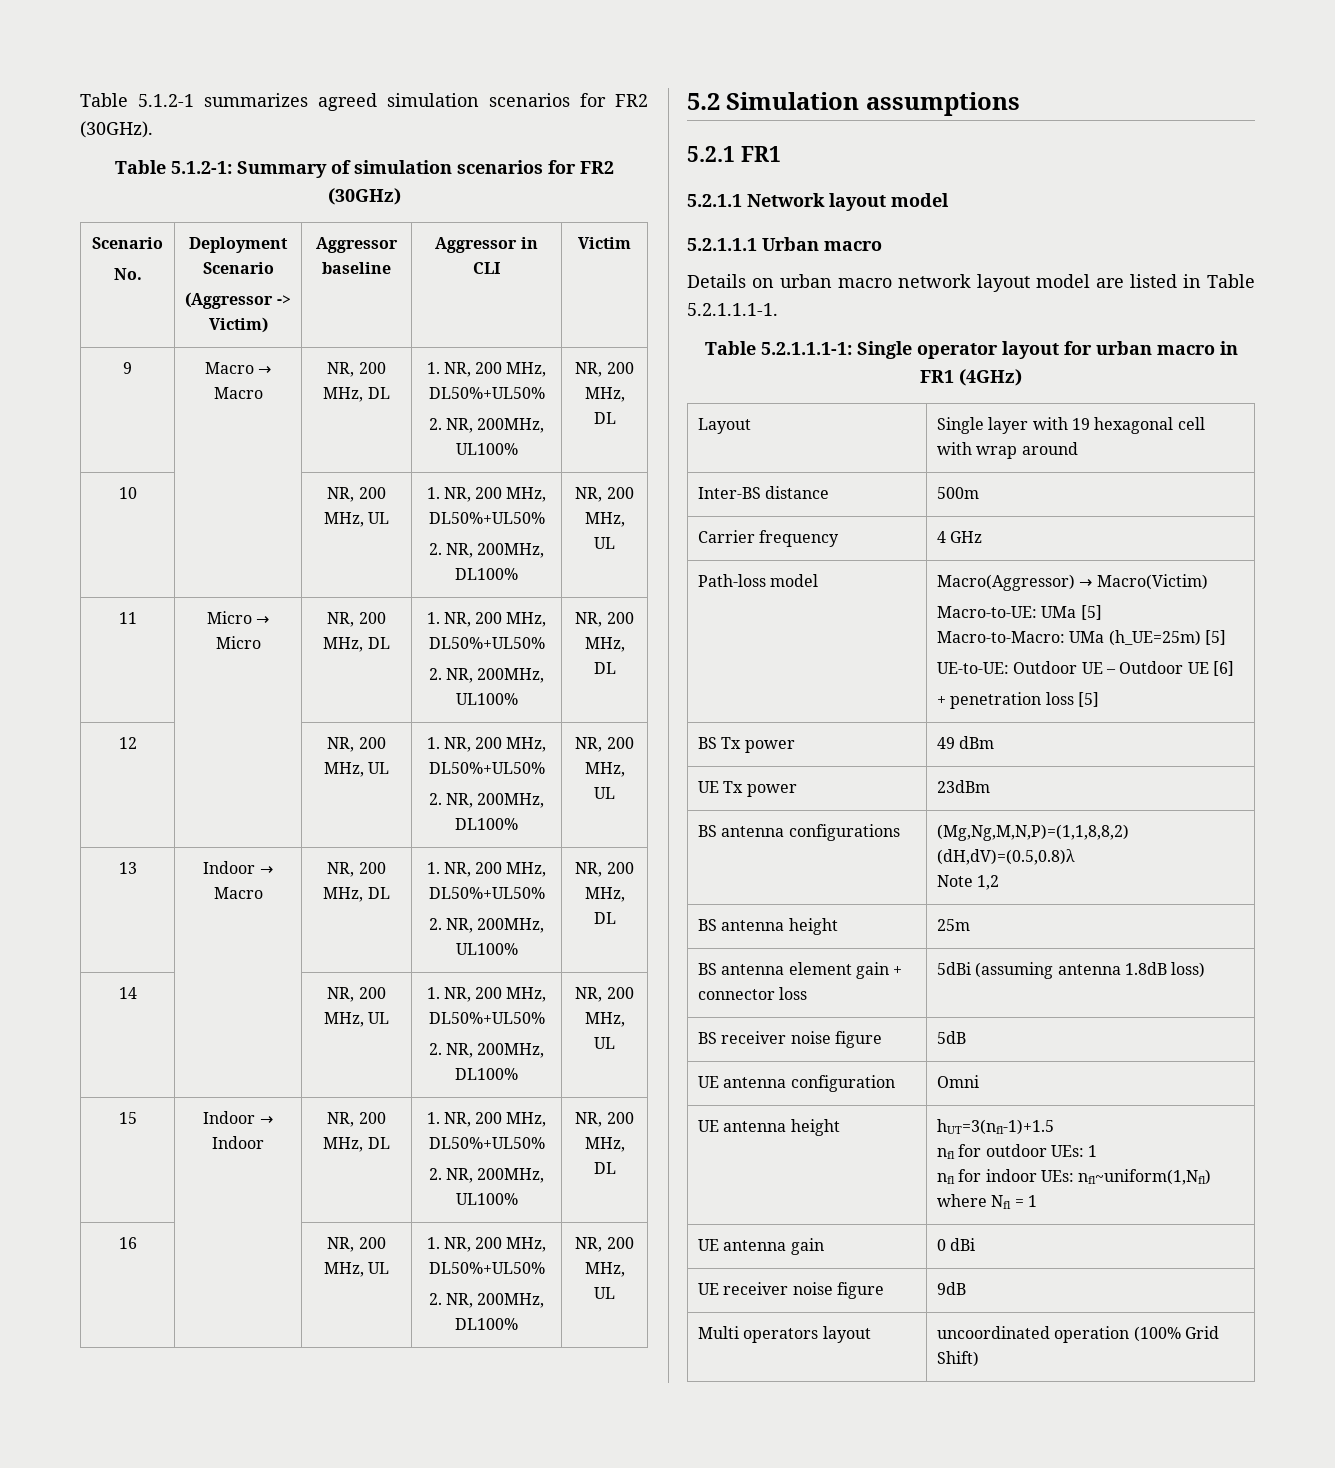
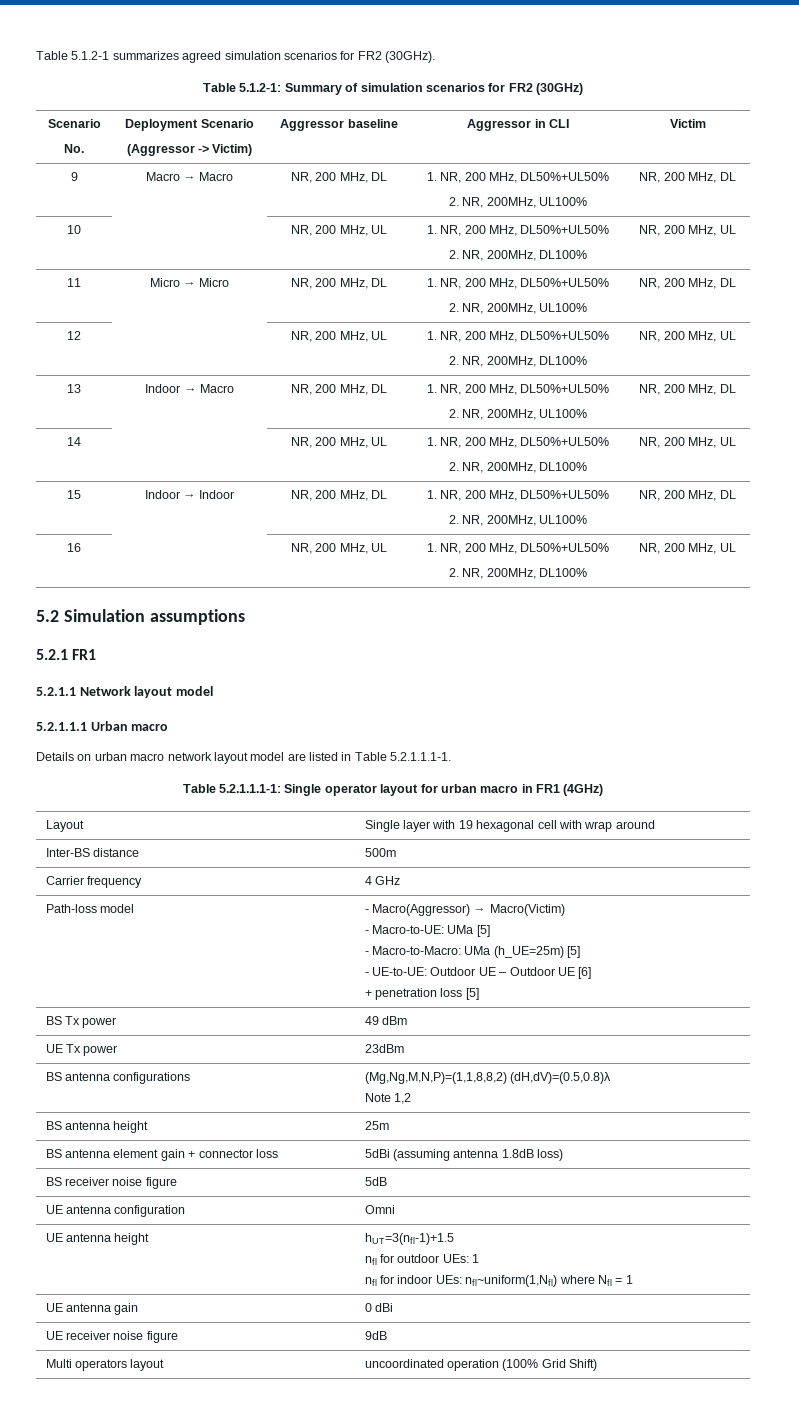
- Path-loss model | Macro(Aggressor) → Macro(Victim)
- Macro-to-UE: UMa [5]
- Macro-to-Macro: UMa (h_UE=25m) [5]
- UE-to-UE: Outdoor UE – Outdoor UE [6]
+ Path-loss model | - Macro(Aggressor) → Macro(Victim)
+ - Macro-to-UE: UMa [5]
+ - Macro-to-Macro: UMa (h_UE=25m) [5]
+ - UE-to-UE: Outdoor UE – Outdoor UE [6]

